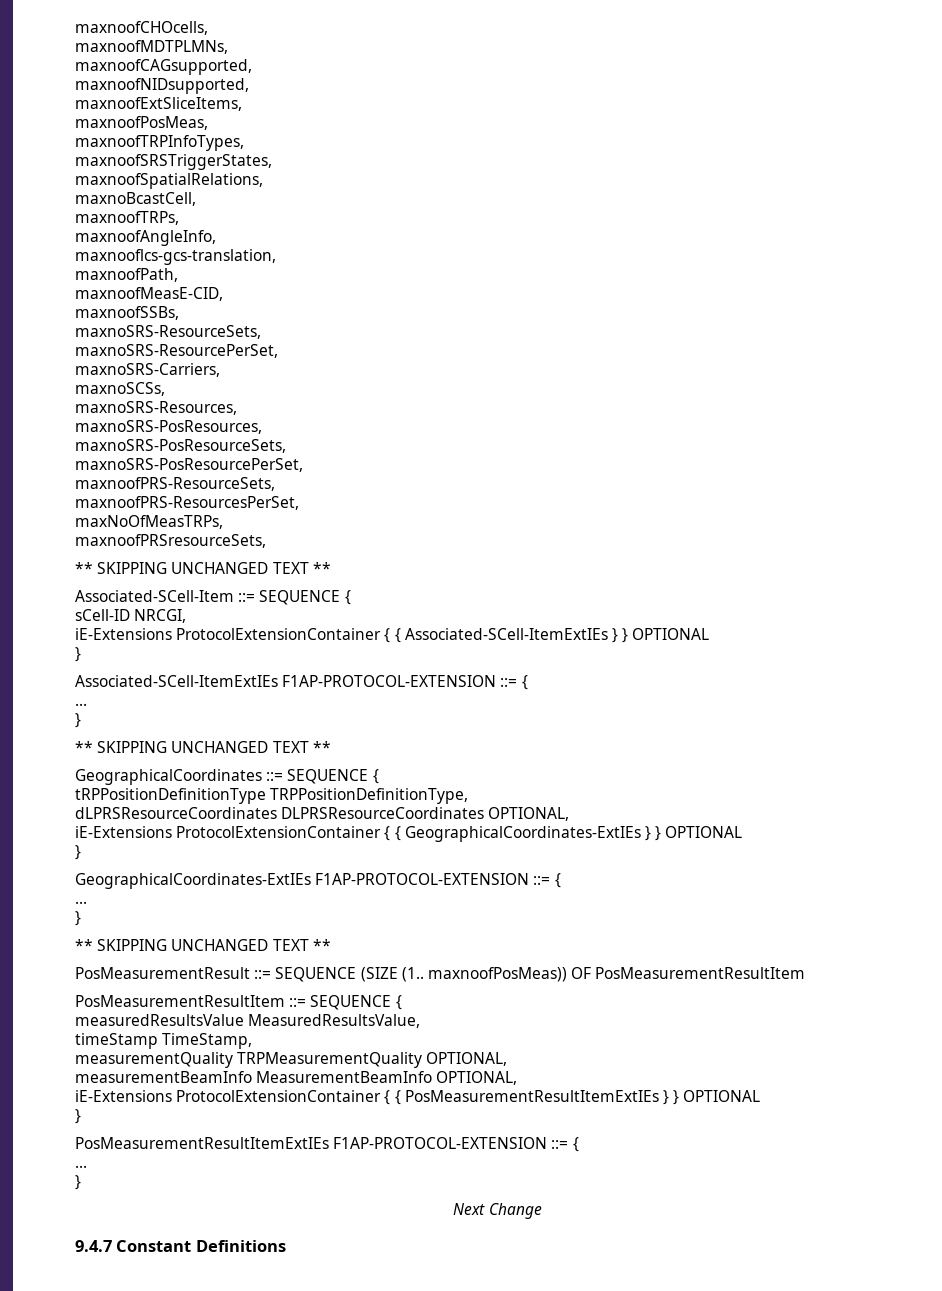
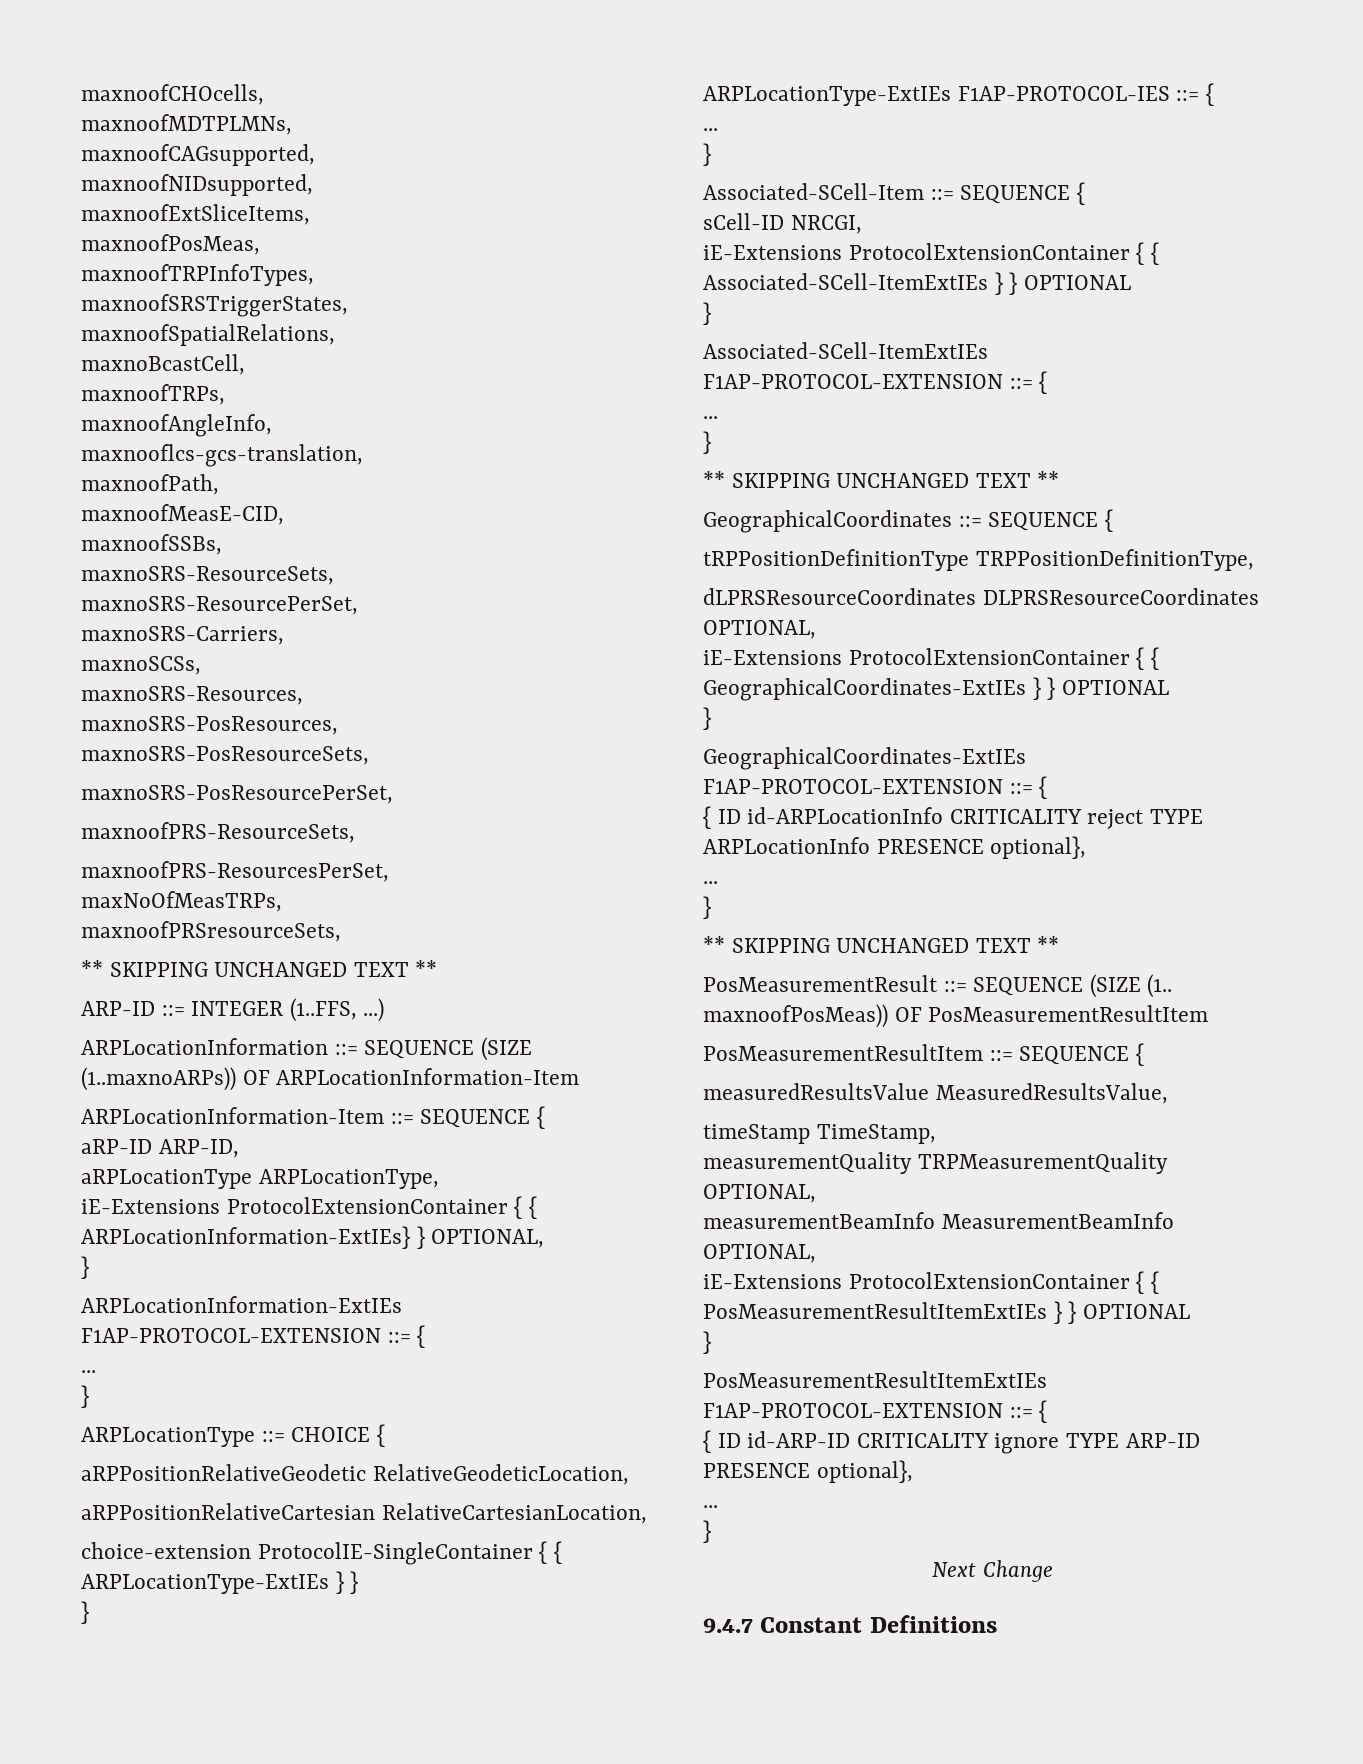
+ ARP-ID ::= INTEGER (1..FFS, ...)
+ ARPLocationInformation ::= SEQUENCE (SIZE (1..maxnoARPs)) OF ARPLocationInformation-Item
+ ARPLocationInformation-Item ::= SEQUENCE {
+ aRP-ID ARP-ID,
+ aRPLocationType ARPLocationType,
+ iE-Extensions ProtocolExtensionContainer { { ARPLocationInformation-ExtIEs} } OPTIONAL,
+ }
+ ARPLocationInformation-ExtIEs F1AP-PROTOCOL-EXTENSION ::= {
+ ...
+ }
+ ARPLocationType ::= CHOICE {
+ aRPPositionRelativeGeodetic RelativeGeodeticLocation,
+ aRPPositionRelativeCartesian RelativeCartesianLocation,
+ choice-extension ProtocolIE-SingleContainer { { ARPLocationType-ExtIEs } }
+ }
+ ARPLocationType-ExtIEs F1AP-PROTOCOL-IES ::= {
+ ...
+ }
+ { ID id-ARPLocationInfo CRITICALITY reject TYPE ARPLocationInfo PRESENCE optional},
+ { ID id-ARP-ID CRITICALITY ignore TYPE ARP-ID PRESENCE optional},

